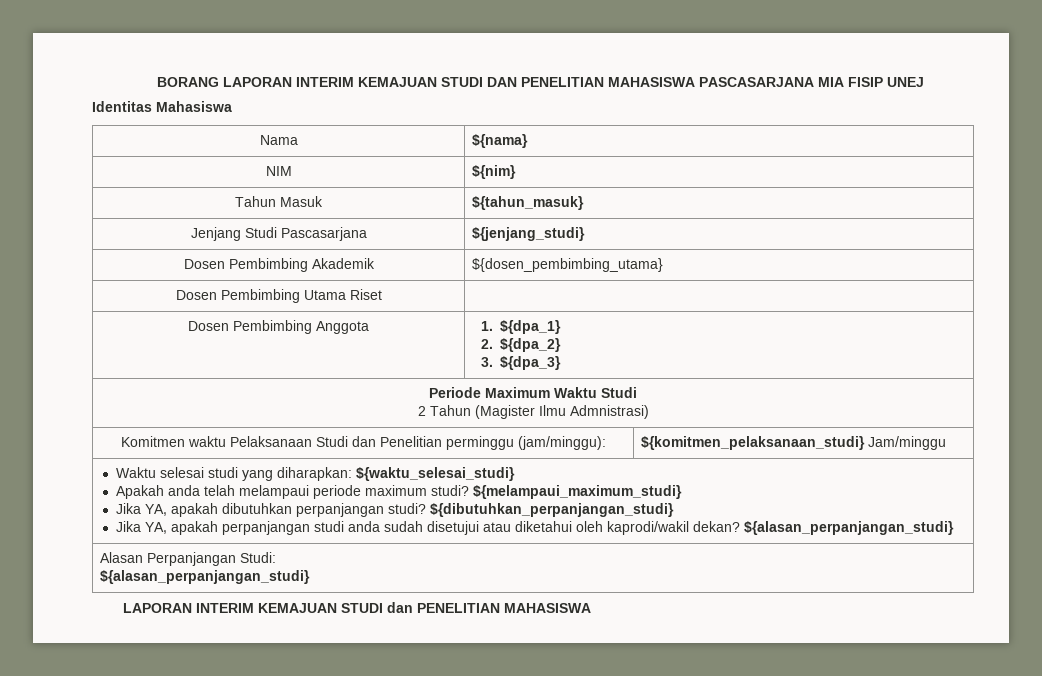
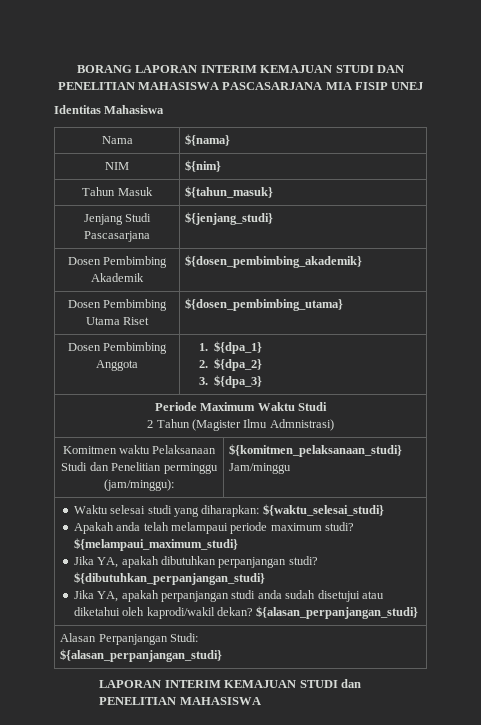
- Dosen Pembimbing Akademik | ${dosen_pembimbing_utama}
+ Dosen Pembimbing Akademik | ${dosen_pembimbing_akademik}
- Dosen Pembimbing Utama Riset |
+ Dosen Pembimbing Utama Riset | ${dosen_pembimbing_utama}

